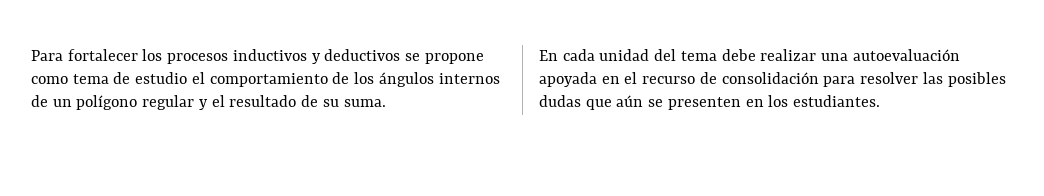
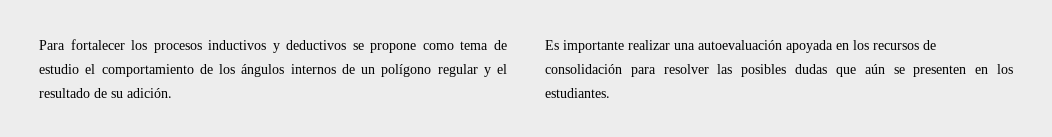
- Para fortalecer los procesos inductivos y deductivos se propone como tema de estudio el comportamiento de los ángulos internos de un polígono regular y el resultado de su suma.
- En cada unidad del tema debe realizar una autoevaluación apoyada en el recurso de consolidación para resolver las posibles dudas que aún se presenten en los estudiantes.
+ Para fortalecer los procesos inductivos y deductivos se propone como tema de estudio el comportamiento de los ángulos internos de un polígono regular y el resultado de su adición.
+ Es importante realizar una autoevaluación apoyada en los recursos de consolidación para resolver las posibles dudas que aún se presenten en los estudiantes.

